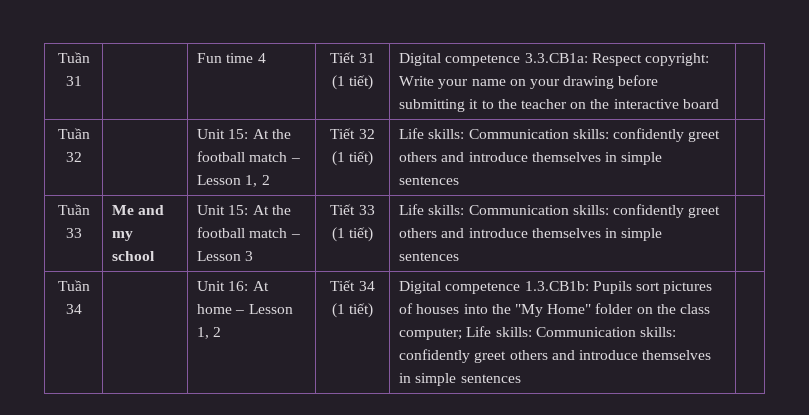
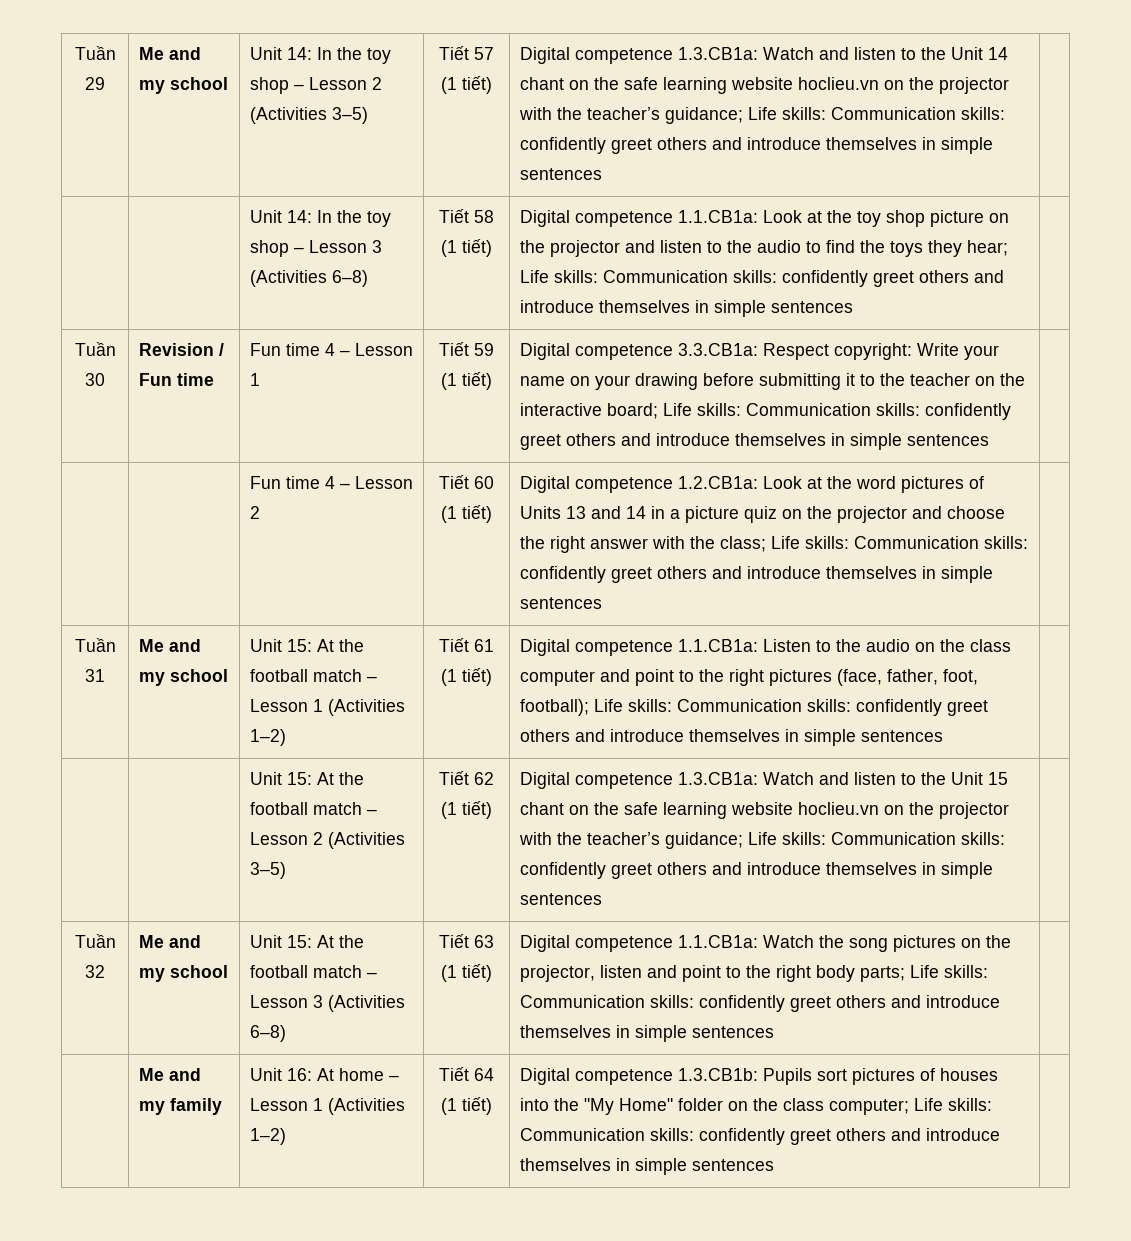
- Tuần 31 | | Fun time 4 | Tiết 31 (1 tiết)
+ Tuần 29 | Me and my school | Unit 14: In the toy shop – Lesson 2 (Activities 3–5) | Tiết 57 (1 tiết) | Digital competence 1.3.CB1a: Watch and listen to the Unit 14 chant on the safe learning website hoclieu.vn on the projector with the teacher’s guidance; Life skills: Communication skills: confidently greet others and introduce themselves in simple sentences |
+ | | Unit 14: In the toy shop – Lesson 3 (Activities 6–8) | Tiết 58 (1 tiết) | Digital competence 1.1.CB1a: Look at the toy shop picture on the projector and listen to the audio to find the toys they hear; Life skills: Communication skills: confidently greet others and introduce themselves in simple sentences |
+ Tuần 30 | Revision / Fun time | Fun time 4 – Lesson 1 | Tiết 59 (1 tiết)
- Digital competence 3.3.CB1a: Respect copyright: Write your name on your drawing before submitting it to the teacher on the interactive board |
- Tuần 32 | | Unit 15: At the football match – Lesson 1, 2 | Tiết 32 (1 tiết) | Life skills: Communication skills: confidently greet others and introduce themselves in simple sentences |
+ Digital competence 3.3.CB1a: Respect copyright: Write your name on your drawing before submitting it to the teacher on the interactive board; Life skills: Communication skills: confidently greet others and introduce themselves in simple sentences |
+ | | Fun time 4 – Lesson 2 | Tiết 60 (1 tiết) | Digital competence 1.2.CB1a: Look at the word pictures of Units 13 and 14 in a picture quiz on the projector and choose the right answer with the class; Life skills: Communication skills: confidently greet others and introduce themselves in simple sentences
- Tuần 33
+ Tuần 31
- Unit 15: At the football match – Lesson 3 | Tiết 33 (1 tiết) | Life skills: Communication skills: confidently greet others and introduce themselves in simple sentences
+ Unit 15: At the football match – Lesson 1 (Activities 1–2) | Tiết 61 (1 tiết) | Digital competence 1.1.CB1a: Listen to the audio on the class computer and point to the right pictures (face, father, foot, football); Life skills: Communication skills: confidently greet others and introduce themselves in simple sentences |
+ | | Unit 15: At the football match – Lesson 2 (Activities 3–5) | Tiết 62 (1 tiết) | Digital competence 1.3.CB1a: Watch and listen to the Unit 15 chant on the safe learning website hoclieu.vn on the projector with the teacher’s guidance; Life skills: Communication skills: confidently greet others and introduce themselves in simple sentences
- Tuần 34
+ Tuần 32 | Me and my school | Unit 15: At the football match – Lesson 3 (Activities 6–8) | Tiết 63 (1 tiết) | Digital competence 1.1.CB1a: Watch the song pictures on the projector, listen and point to the right body parts; Life skills: Communication skills: confidently greet others and introduce themselves in simple sentences |
+ | Me and my family
- Unit 16: At home – Lesson 1, 2 | Tiết 34 (1 tiết)
+ Unit 16: At home – Lesson 1 (Activities 1–2) | Tiết 64 (1 tiết)

